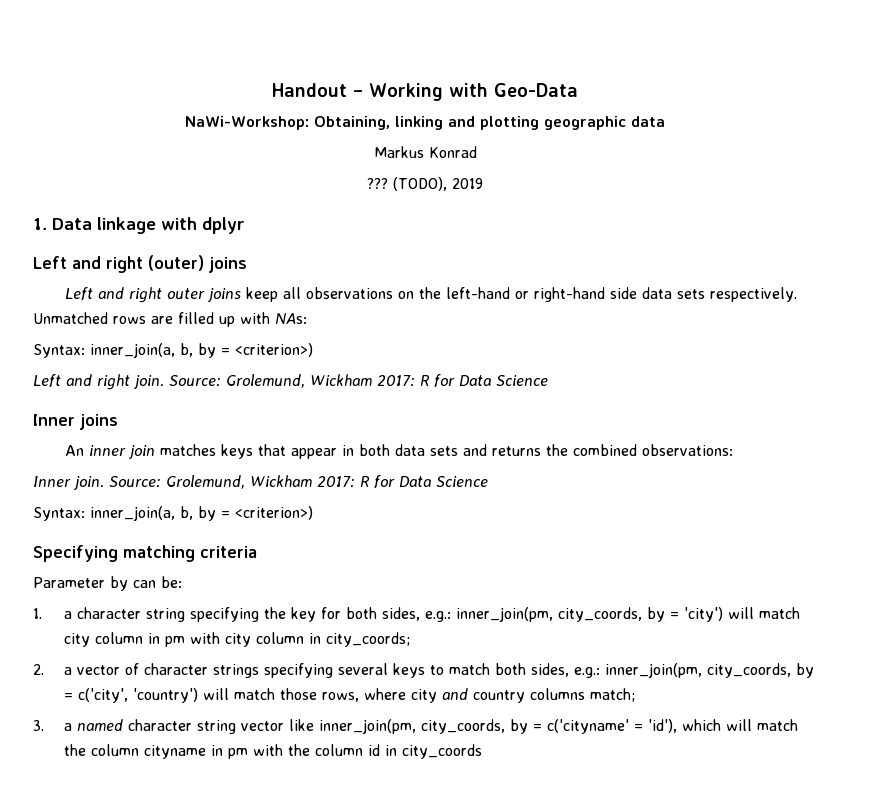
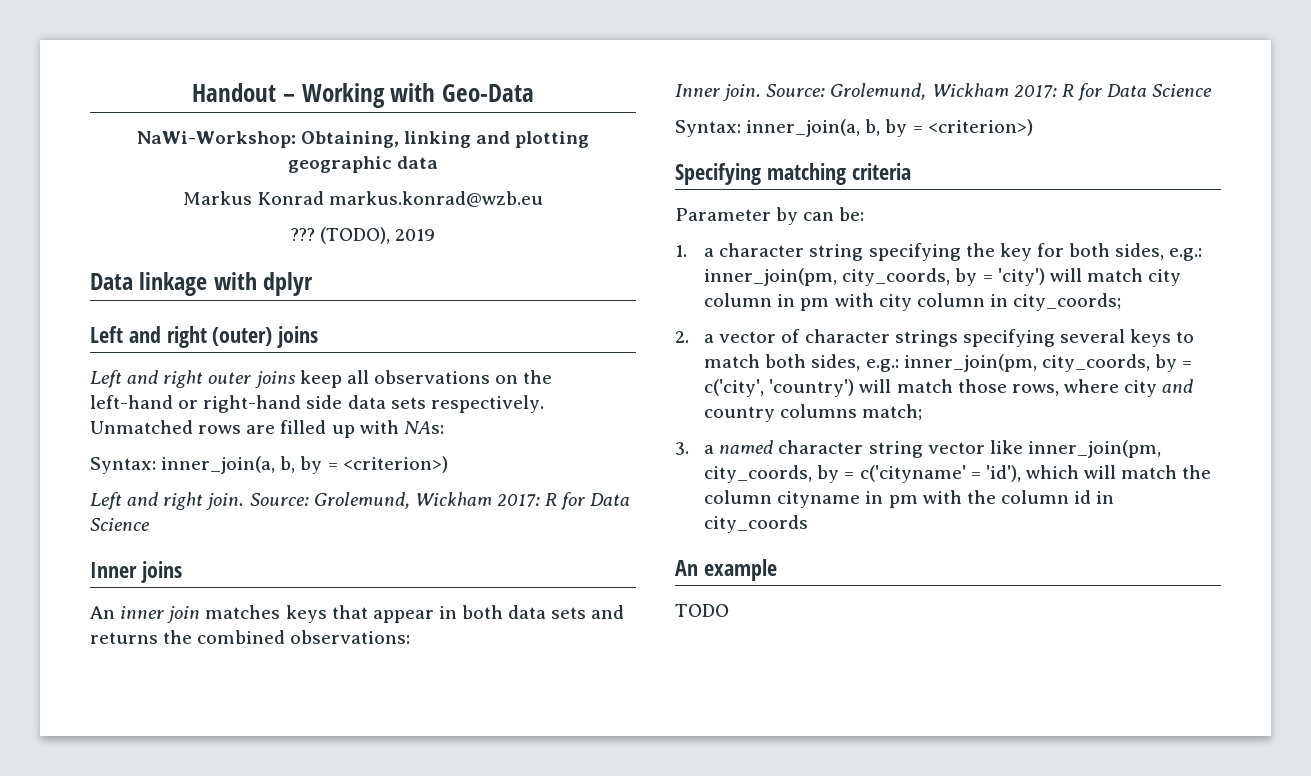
- Markus Konrad
+ Markus Konrad markus.konrad@wzb.eu
- 1. Data linkage with dplyr
+ Data linkage with dplyr
+ An example
+ TODO

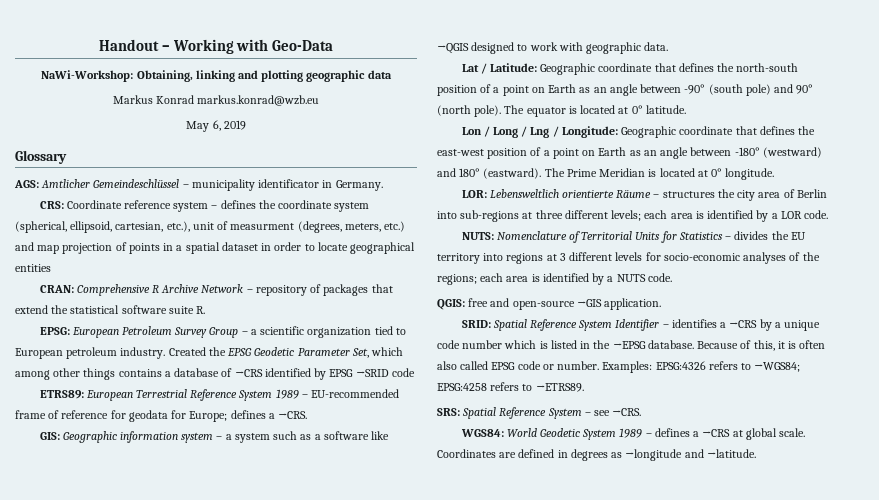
- ??? (TODO), 2019
+ May 6, 2019
- Data linkage with dplyr
- Left and right (outer) joins
- Left and right outer joins keep all observations on the left-hand or right-hand side data sets respectively. Unmatched rows are filled up with NAs:
- Syntax: inner_join(a, b, by = <criterion>)
- Left and right join. Source: Grolemund, Wickham 2017: R for Data Science
- Inner joins
- An inner join matches keys that appear in both data sets and returns the combined observations:
- Inner join. Source: Grolemund, Wickham 2017: R for Data Science
- Syntax: inner_join(a, b, by = <criterion>)
- Specifying matching criteria
- Parameter by can be:
- 1. a character string specifying the key for both sides, e.g.: inner_join(pm, city_coords, by = 'city') will match city column in pm with city column in city_coords;
- 2. a vector of character strings specifying several keys to match both sides, e.g.: inner_join(pm, city_coords, by = c('city', 'country') will match those rows, where city and country columns match;
- 3. a named character string vector like inner_join(pm, city_coords, by = c('cityname' = 'id'), which will match the column cityname in pm with the column id in city_coords
- An example
- TODO
+ Glossary
+ AGS: Amtlicher Gemeindeschlüssel – municipality identificator in Germany.
+ CRS: Coordinate reference system – defines the coordinate system (spherical, ellipsoid, cartesian, etc.), unit of measurment (degrees, meters, etc.) and map projection of points in a spatial dataset in order to locate geographical entities
+ CRAN: Comprehensive R Archive Network – repository of packages that extend the statistical software suite R.
+ EPSG: European Petroleum Survey Group – a scientific organization tied to European petroleum industry. Created the EPSG Geodetic Parameter Set, which among other things contains a database of →CRS identified by EPSG →SRID code
+ ETRS89: European Terrestrial Reference System 1989 – EU-recommended frame of reference for geodata for Europe; defines a →CRS.
+ GIS: Geographic information system – a system such as a software like →QGIS designed to work with geographic data.
+ Lat / Latitude: Geographic coordinate that defines the north-south position of a point on Earth as an angle between -90° (south pole) and 90° (north pole). The equator is located at 0° latitude.
+ Lon / Long / Lng / Longitude: Geographic coordinate that defines the east-west position of a point on Earth as an angle between -180° (westward) and 180° (eastward). The Prime Meridian is located at 0° longitude.
+ LOR: Lebensweltlich orientierte Räume – structures the city area of Berlin into sub-regions at three different levels; each area is identified by a LOR code.
+ NUTS: Nomenclature of Territorial Units for Statistics – divides the EU territory into regions at 3 different levels for socio-economic analyses of the regions; each area is identified by a NUTS code.
+ QGIS: free and open-source →GIS application.
+ SRID: Spatial Reference System Identifier – identifies a →CRS by a unique code number which is listed in the →EPSG database. Because of this, it is often also called EPSG code or number. Examples: EPSG:4326 refers to →WGS84; EPSG:4258 refers to →ETRS89.
+ SRS: Spatial Reference System – see →CRS.
+ WGS84: World Geodetic System 1989 – defines a →CRS at global scale. Coordinates are defined in degrees as →longitude and →latitude.

